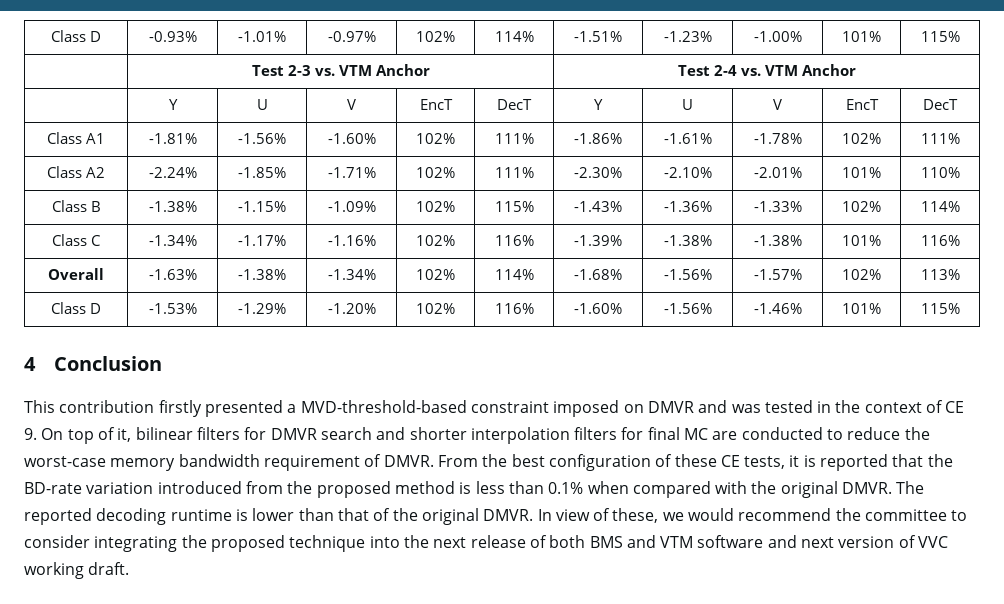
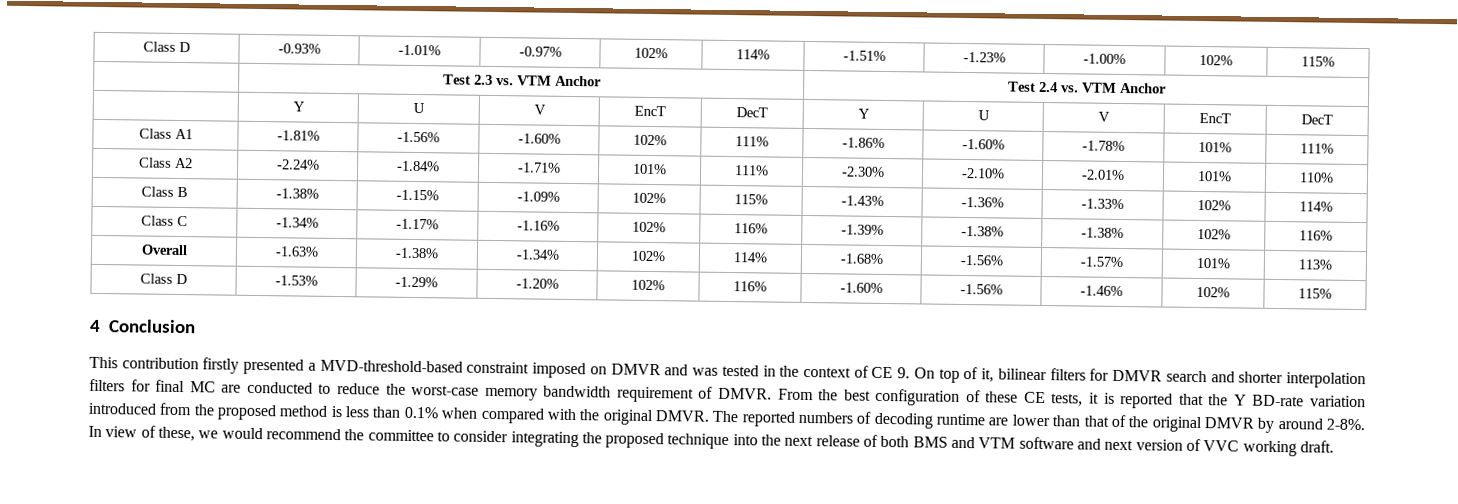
- Class D | -0.93% | -1.01% | -0.97% | 102% | 114% | -1.51% | -1.23% | -1.00% | 101% | 115%
+ Class D | -0.93% | -1.01% | -0.97% | 102% | 114% | -1.51% | -1.23% | -1.00% | 102% | 115%
- | Test 2-3 vs. VTM Anchor | Test 2-4 vs. VTM Anchor
+ | Test 2.3 vs. VTM Anchor | Test 2.4 vs. VTM Anchor
- Class A1 | -1.81% | -1.56% | -1.60% | 102% | 111% | -1.86% | -1.61% | -1.78% | 102% | 111%
+ Class A1 | -1.81% | -1.56% | -1.60% | 102% | 111% | -1.86% | -1.60% | -1.78% | 101% | 111%
- Class A2 | -2.24% | -1.85% | -1.71% | 102% | 111% | -2.30% | -2.10% | -2.01% | 101% | 110%
+ Class A2 | -2.24% | -1.84% | -1.71% | 101% | 111% | -2.30% | -2.10% | -2.01% | 101% | 110%
- Class C | -1.34% | -1.17% | -1.16% | 102% | 116% | -1.39% | -1.38% | -1.38% | 101% | 116%
+ Class C | -1.34% | -1.17% | -1.16% | 102% | 116% | -1.39% | -1.38% | -1.38% | 102% | 116%
- Overall | -1.63% | -1.38% | -1.34% | 102% | 114% | -1.68% | -1.56% | -1.57% | 102% | 113%
+ Overall | -1.63% | -1.38% | -1.34% | 102% | 114% | -1.68% | -1.56% | -1.57% | 101% | 113%
- Class D | -1.53% | -1.29% | -1.20% | 102% | 116% | -1.60% | -1.56% | -1.46% | 101% | 115%
+ Class D | -1.53% | -1.29% | -1.20% | 102% | 116% | -1.60% | -1.56% | -1.46% | 102% | 115%
- From the best configuration of these CE tests, it is reported that the BD-rate variation introduced from the proposed method is less than 0.1% when compared with the original DMVR.
+ From the best configuration of these CE tests, it is reported that the Y BD-rate variation introduced from the proposed method is less than 0.1% when compared with the original DMVR.
- The reported decoding runtime is lower than that of the original DMVR.
+ The reported numbers of decoding runtime are lower than that of the original DMVR by around 2-8%.

